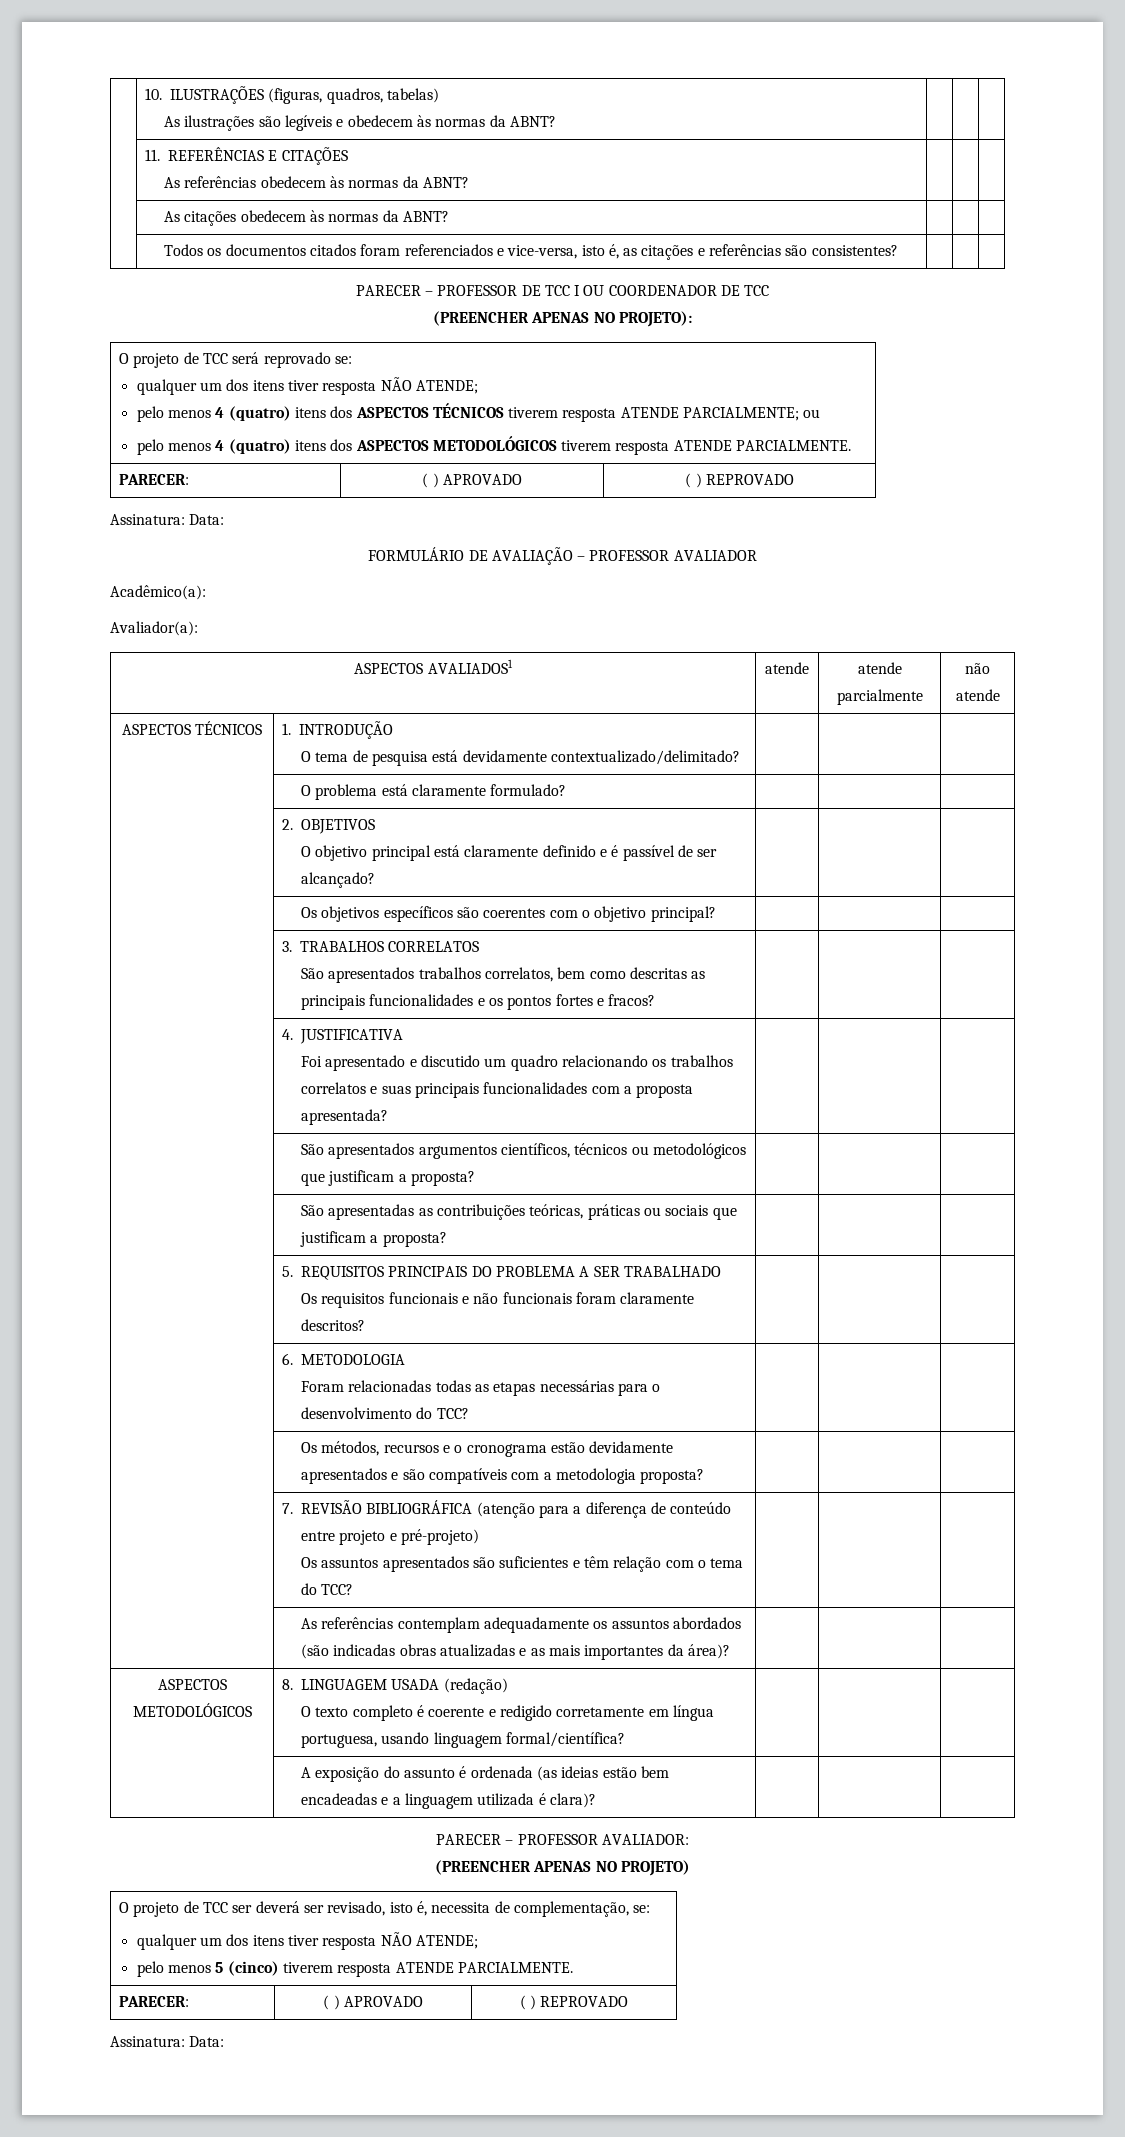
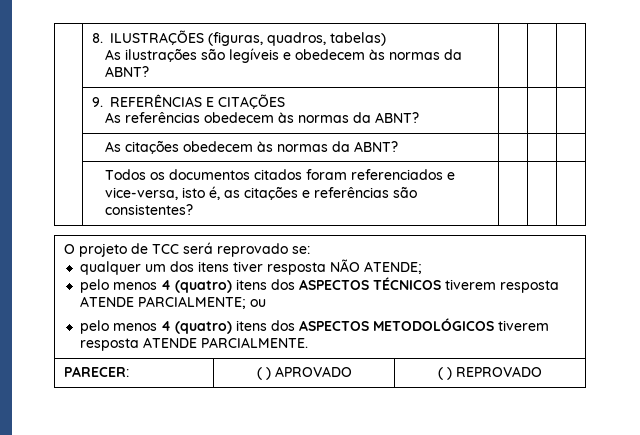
- | 10. ILUSTRAÇÕES (figuras, quadros, tabelas)
+ | 8. ILUSTRAÇÕES (figuras, quadros, tabelas)
- | 11. REFERÊNCIAS E CITAÇÕES
+ | 9. REFERÊNCIAS E CITAÇÕES
- PARECER – PROFESSOR DE TCC I OU COORDENADOR DE TCC
- (PREENCHER APENAS NO PROJETO):
  O projeto de TCC será reprovado se:
  qualquer um dos itens tiver resposta NÃO ATENDE;
  pelo menos 4 (quatro) itens dos ASPECTOS TÉCNICOS tiverem resposta ATENDE PARCIALMENTE; ou
  pelo menos 4 (quatro) itens dos ASPECTOS METODOLÓGICOS tiverem resposta ATENDE PARCIALMENTE.
  PARECER: | ( ) APROVADO | ( ) REPROVADO
- Assinatura: Data:
- FORMULÁRIO DE AVALIAÇÃO – PROFESSOR AVALIADOR
- Acadêmico(a):
- Avaliador(a):
- ASPECTOS AVALIADOS1 | atende | atende parcialmente | não atende
- ASPECTOS TÉCNICOS | 1. INTRODUÇÃO
- O tema de pesquisa está devidamente contextualizado/delimitado? | | |
- | O problema está claramente formulado? | | |
- | 2. OBJETIVOS
- O objetivo principal está claramente definido e é passível de ser alcançado? | | |
- | Os objetivos específicos são coerentes com o objetivo principal? | | |
- | 3. TRABALHOS CORRELATOS
- São apresentados trabalhos correlatos, bem como descritas as principais funcionalidades e os pontos fortes e fracos? | | |
- | 4. JUSTIFICATIVA
- Foi apresentado e discutido um quadro relacionando os trabalhos correlatos e suas principais funcionalidades com a proposta apresentada? | | |
- | São apresentados argumentos científicos, técnicos ou metodológicos que justificam a proposta? | | |
- | São apresentadas as contribuições teóricas, práticas ou sociais que justificam a proposta? | | |
- | 5. REQUISITOS PRINCIPAIS DO PROBLEMA A SER TRABALHADO
- Os requisitos funcionais e não funcionais foram claramente descritos? | | |
- | 6. METODOLOGIA
- Foram relacionadas todas as etapas necessárias para o desenvolvimento do TCC? | | |
- | Os métodos, recursos e o cronograma estão devidamente apresentados e são compatíveis com a metodologia proposta? | | |
- | 7. REVISÃO BIBLIOGRÁFICA (atenção para a diferença de conteúdo entre projeto e pré-projeto)
- Os assuntos apresentados são suficientes e têm relação com o tema do TCC? | | |
- | As referências contemplam adequadamente os assuntos abordados (são indicadas obras atualizadas e as mais importantes da área)? | | |
- ASPECTOS METODOLÓGICOS | 8. LINGUAGEM USADA (redação)
- O texto completo é coerente e redigido corretamente em língua portuguesa, usando linguagem formal/científica? | | |
- | A exposição do assunto é ordenada (as ideias estão bem encadeadas e a linguagem utilizada é clara)? | | |
- PARECER – PROFESSOR AVALIADOR:
- (PREENCHER APENAS NO PROJETO)
- O projeto de TCC ser deverá ser revisado, isto é, necessita de complementação, se:
- qualquer um dos itens tiver resposta NÃO ATENDE;
- pelo menos 5 (cinco) tiverem resposta ATENDE PARCIALMENTE.
- PARECER: | ( ) APROVADO | ( ) REPROVADO
- Assinatura: Data:

